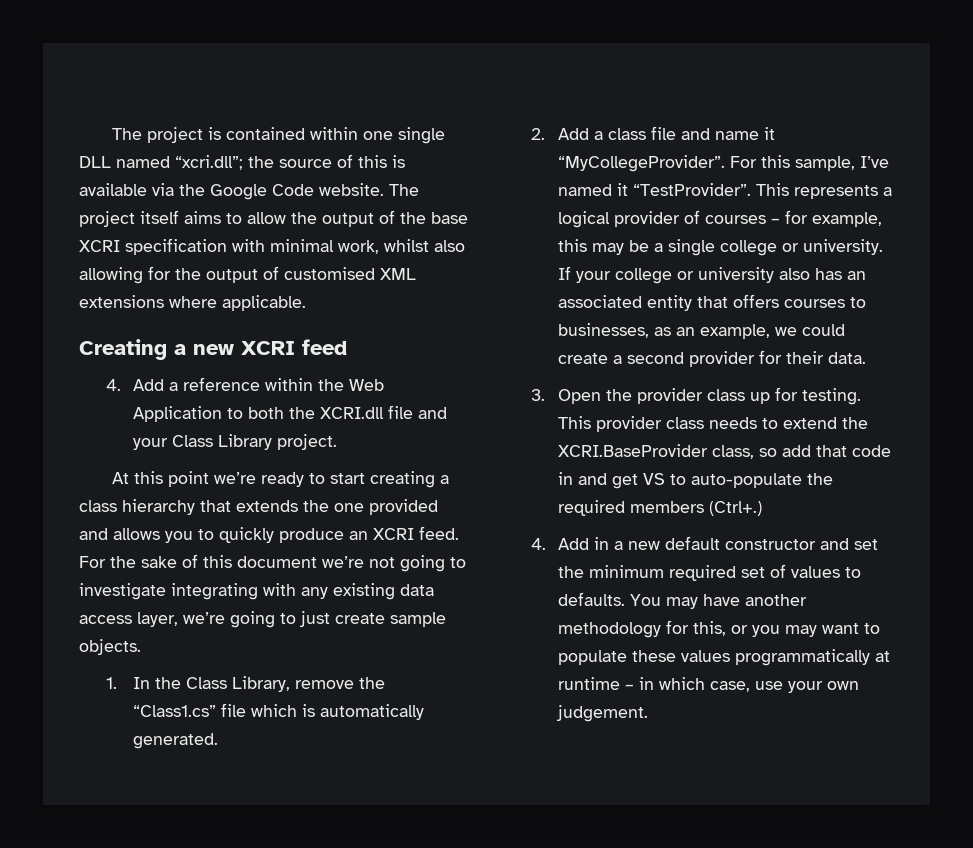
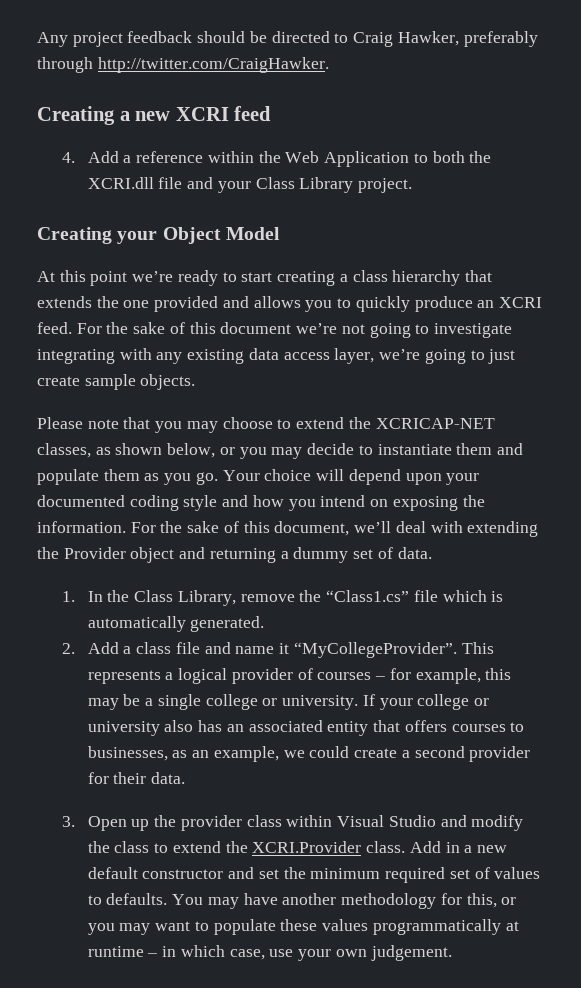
- The project is contained within one single DLL named “xcri.dll”; the source of this is available via the Google Code website. The project itself aims to allow the output of the base XCRI specification with minimal work, whilst also allowing for the output of customised XML extensions where applicable.
+ Any project feedback should be directed to Craig Hawker, preferably through http://twitter.com/CraigHawker.
+ Creating your Object Model
+ Please note that you may choose to extend the XCRICAP-NET classes, as shown below, or you may decide to instantiate them and populate them as you go. Your choice will depend upon your documented coding style and how you intend on exposing the information. For the sake of this document, we’ll deal with extending the Provider object and returning a dummy set of data.
- For this sample, I’ve named it “TestProvider”.
- 3. Open the provider class up for testing. This provider class needs to extend the XCRI.BaseProvider class, so add that code in and get VS to auto-populate the required members (Ctrl+.)
- 4. Add in a new default constructor and set the minimum required set of values to defaults.
+ 3. Open up the provider class within Visual Studio and modify the class to extend the XCRI.Provider class. Add in a new default constructor and set the minimum required set of values to defaults.

